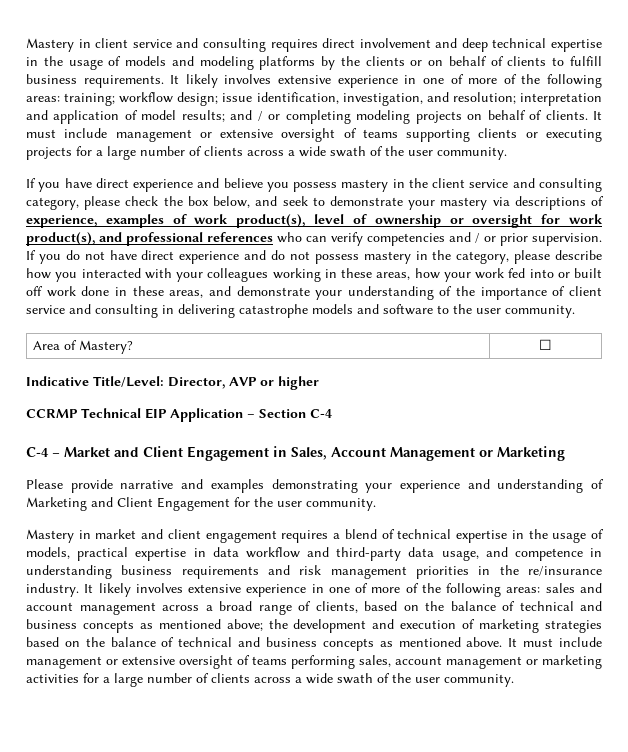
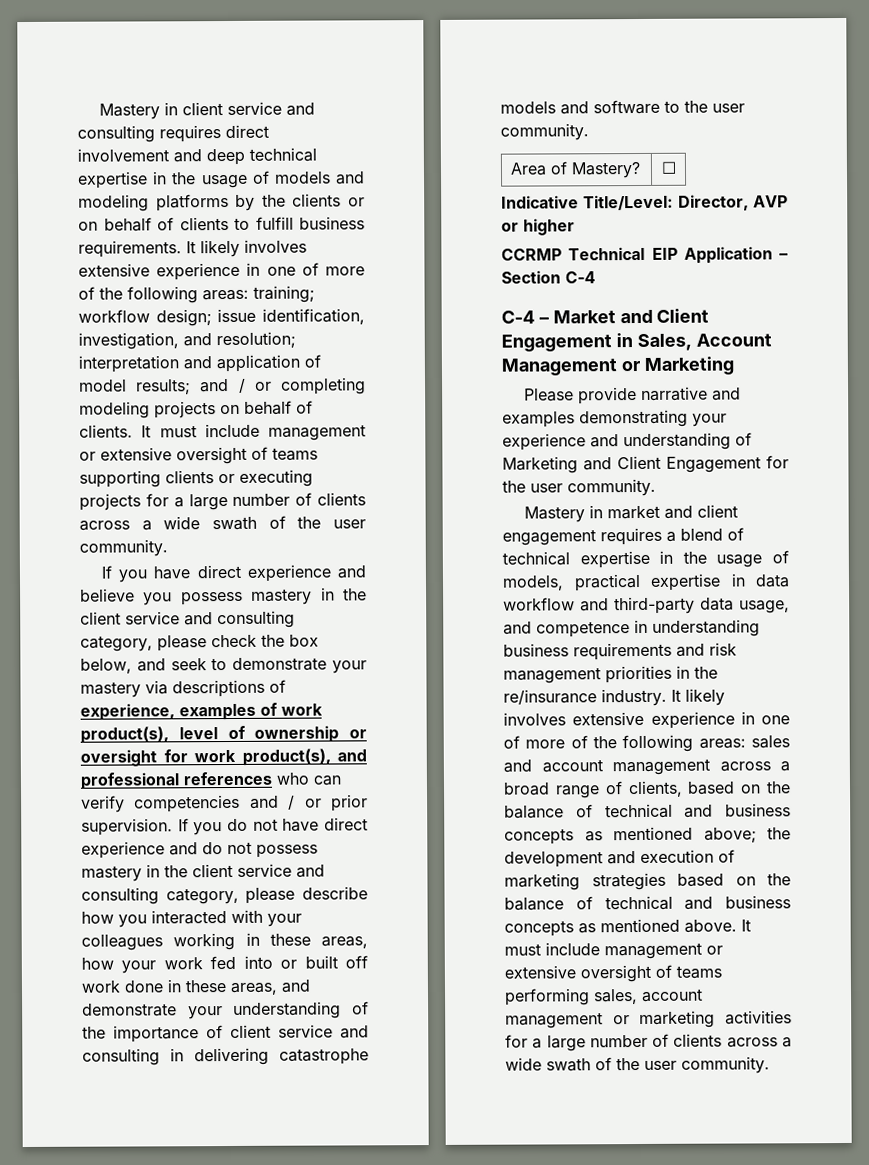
- If you do not have direct experience and do not possess mastery in the category, please describe how you interacted with your colleagues working in these areas, how your work fed into or built off work done in these areas, and demonstrate your understanding of the importance of client service and consulting in delivering catastrophe models and software to the user community.
+ If you do not have direct experience and do not possess mastery in the client service and consulting category, please describe how you interacted with your colleagues working in these areas, how your work fed into or built off work done in these areas, and demonstrate your understanding of the importance of client service and consulting in delivering catastrophe models and software to the user community.

